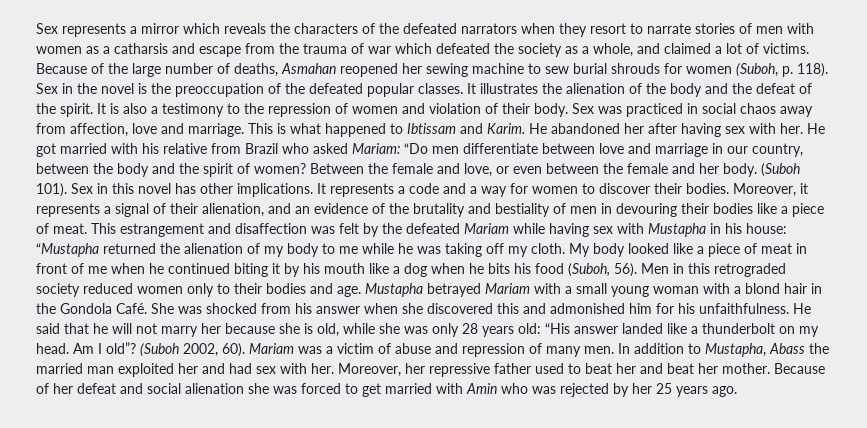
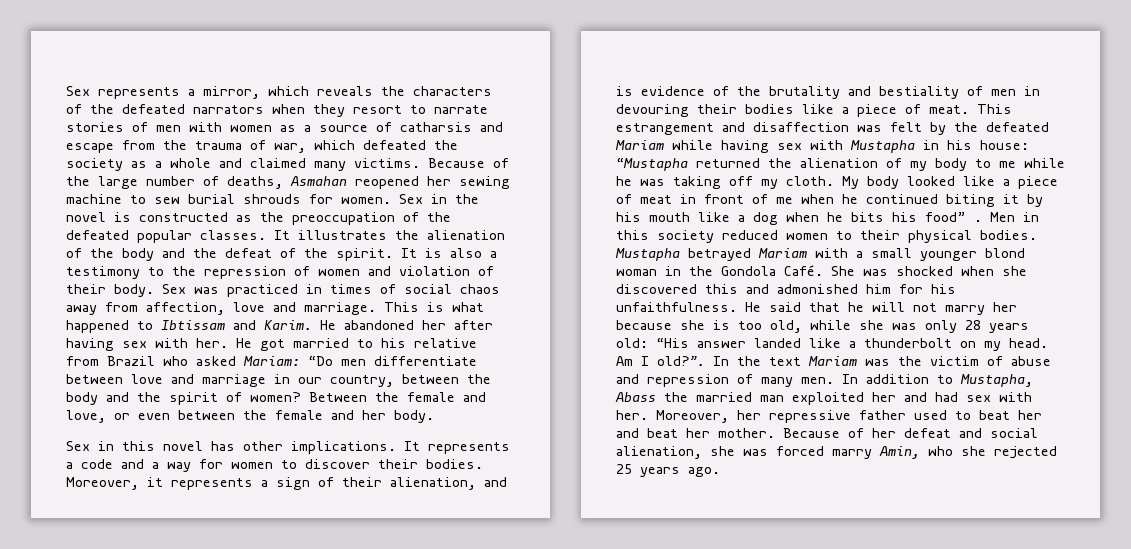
- Sex represents a mirror which reveals the characters of the defeated narrators when they resort to narrate stories of men with women as a catharsis and escape from the trauma of war which defeated the society as a whole, and claimed a lot of victims.
+ Sex represents a mirror, which reveals the characters of the defeated narrators when they resort to narrate stories of men with women as a source of catharsis and escape from the trauma of war, which defeated the society as a whole and claimed many victims.
- Because of the large number of deaths, Asmahan reopened her sewing machine to sew burial shrouds for women (Suboh, p. 118).
+ Because of the large number of deaths, Asmahan reopened her sewing machine to sew burial shrouds for women.
- Sex in the novel is the preoccupation of the defeated popular classes.
+ Sex in the novel is constructed as the preoccupation of the defeated popular classes.
- Sex was practiced in social chaos away from affection, love and marriage.
+ Sex was practiced in times of social chaos away from affection, love and marriage.
- He got married with his relative from Brazil who asked Mariam: “Do men differentiate between love and marriage in our country, between the body and the spirit of women?
+ He got married to his relative from Brazil who asked Mariam: “Do men differentiate between love and marriage in our country, between the body and the spirit of women?
- Between the female and love, or even between the female and her body. (Suboh 101). Sex in this novel has other implications.
+ Between the female and love, or even between the female and her body.
+ Sex in this novel has other implications.
- Moreover, it represents a signal of their alienation, and an evidence of the brutality and bestiality of men in devouring their bodies like a piece of meat.
+ Moreover, it represents a sign of their alienation, and is evidence of the brutality and bestiality of men in devouring their bodies like a piece of meat.
- My body looked like a piece of meat in front of me when he continued biting it by his mouth like a dog when he bits his food (Suboh, 56).
+ My body looked like a piece of meat in front of me when he continued biting it by his mouth like a dog when he bits his food” .
- Men in this retrograded society reduced women only to their bodies and age.
+ Men in this society reduced women to their physical bodies.
- Mustapha betrayed Mariam with a small young woman with a blond hair in the Gondola Café.
+ Mustapha betrayed Mariam with a small younger blond woman in the Gondola Café.
- She was shocked from his answer when she discovered this and admonished him for his unfaithfulness.
+ She was shocked when she discovered this and admonished him for his unfaithfulness.
- He said that he will not marry her because she is old, while she was only 28 years old: “His answer landed like a thunderbolt on my head.
+ He said that he will not marry her because she is too old, while she was only 28 years old: “His answer landed like a thunderbolt on my head.
- Am I old”? (Suboh 2002, 60). Mariam was a victim of abuse and repression of many men.
+ Am I old?”. In the text Mariam was the victim of abuse and repression of many men.
- Because of her defeat and social alienation she was forced to get married with Amin who was rejected by her 25 years ago.
+ Because of her defeat and social alienation, she was forced marry Amin, who she rejected 25 years ago.

